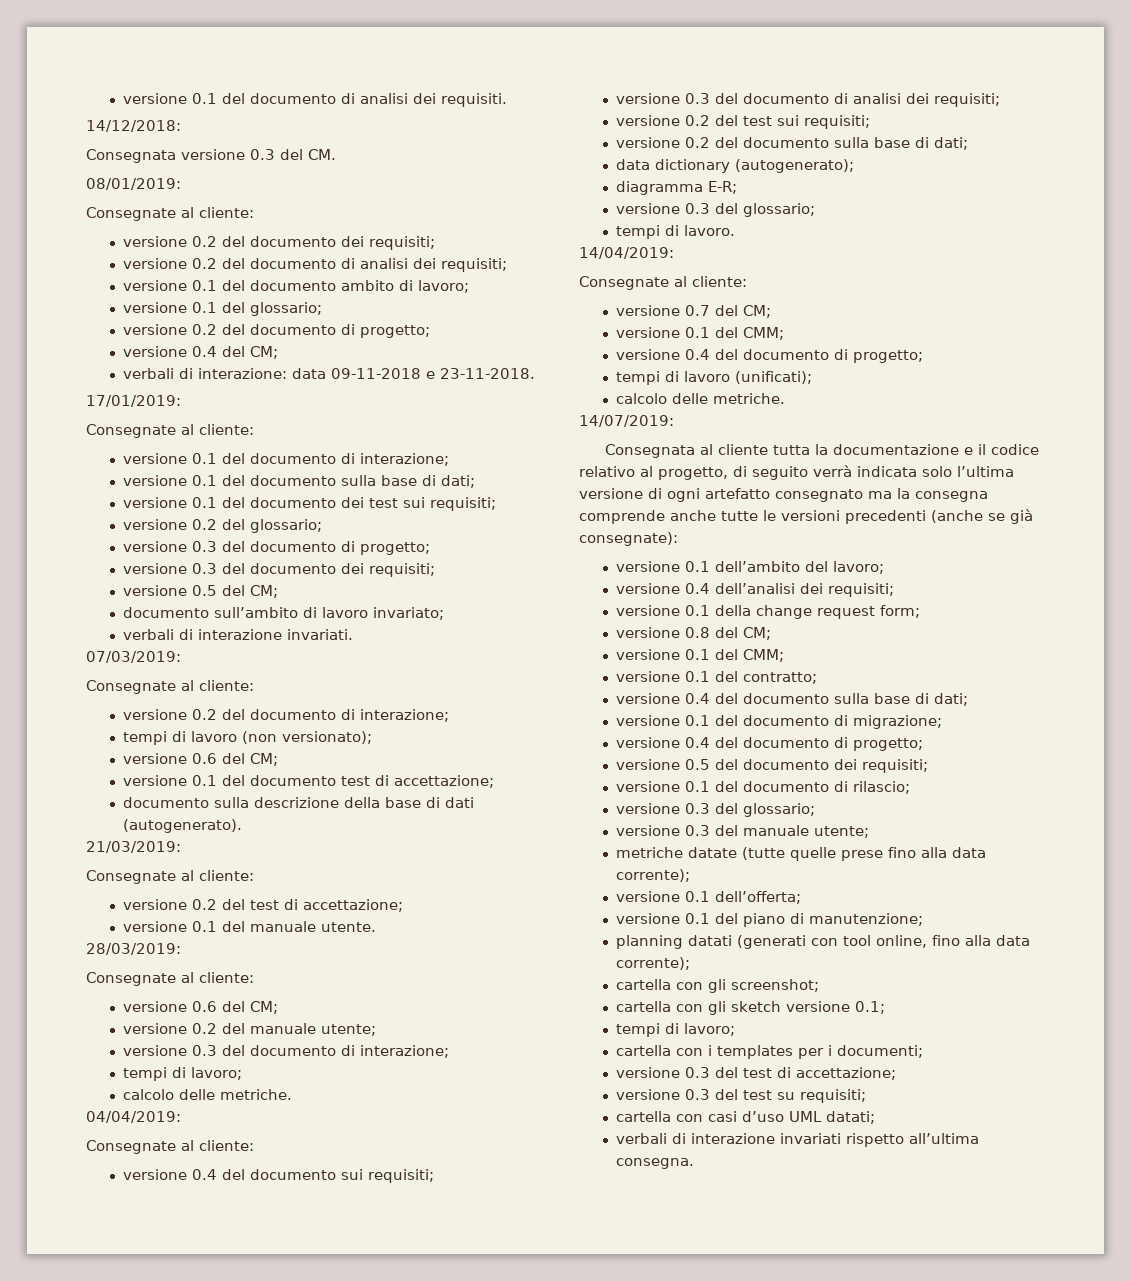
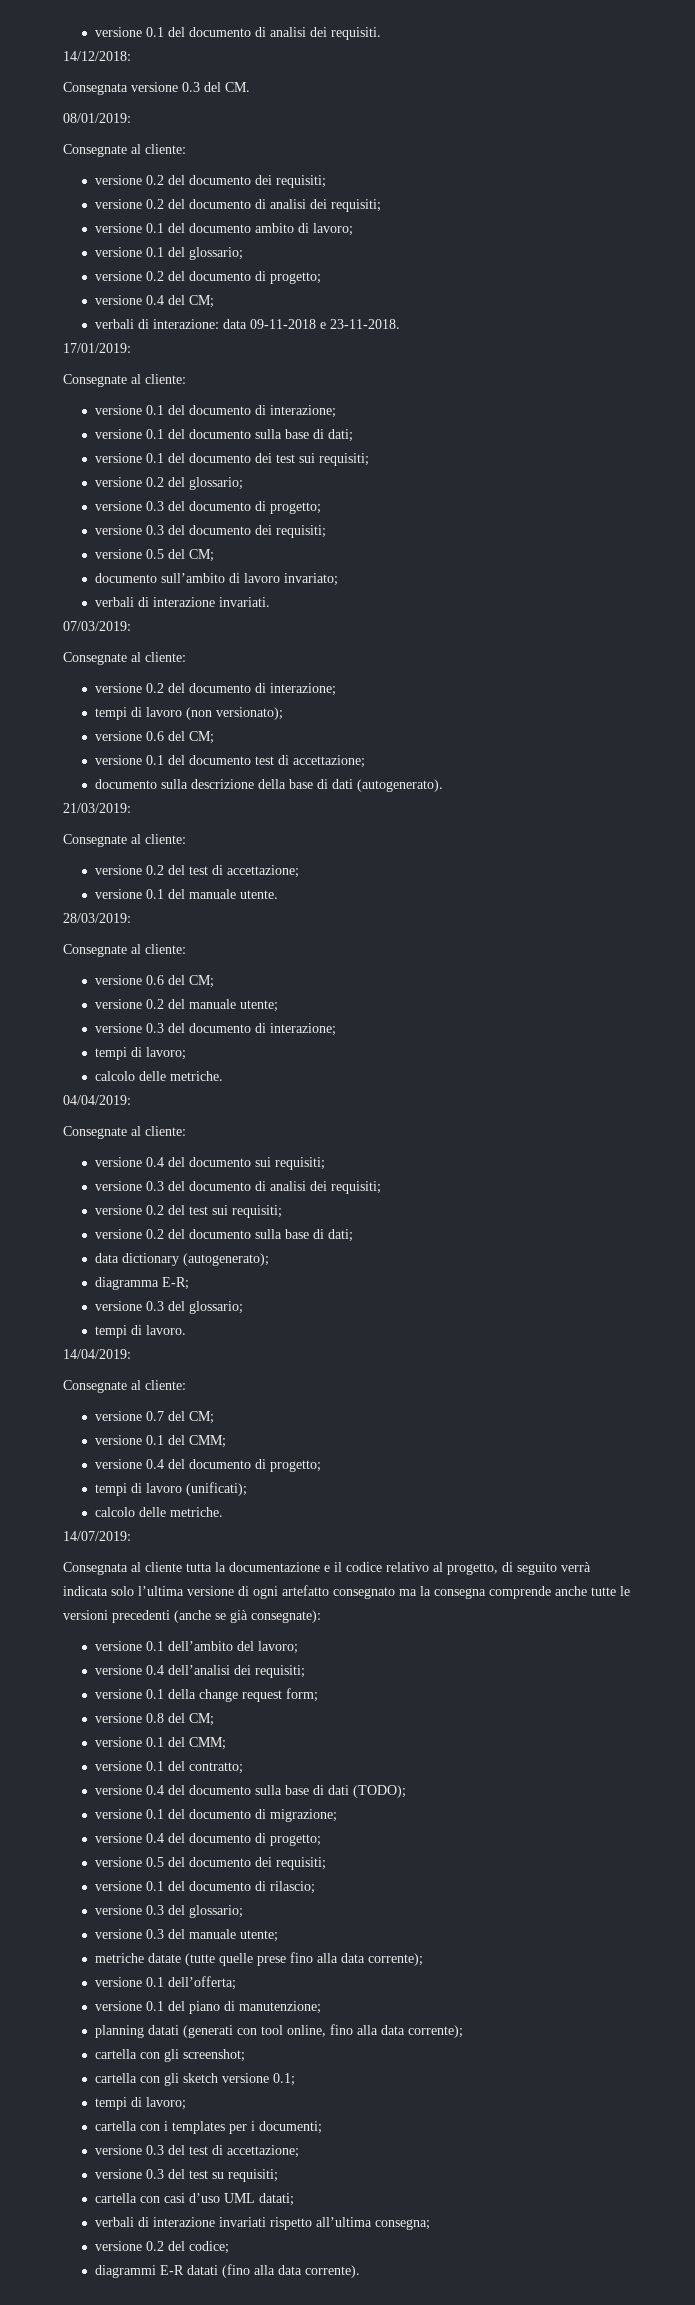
- versione 0.4 del documento sulla base di dati;
+ versione 0.4 del documento sulla base di dati (TODO);
- verbali di interazione invariati rispetto all’ultima consegna.
+ verbali di interazione invariati rispetto all’ultima consegna;
+ versione 0.2 del codice;
+ diagrammi E-R datati (fino alla data corrente).

